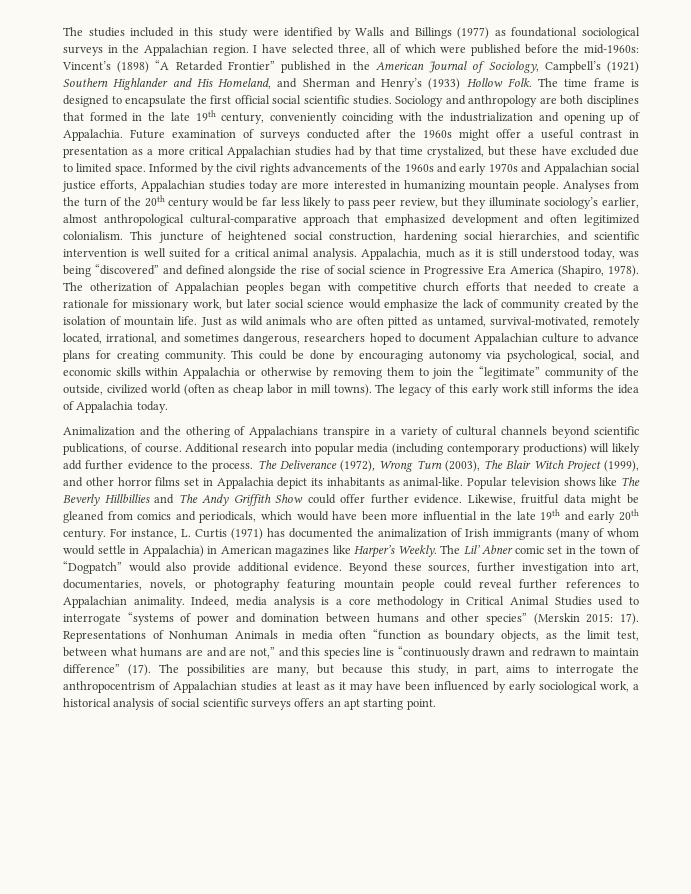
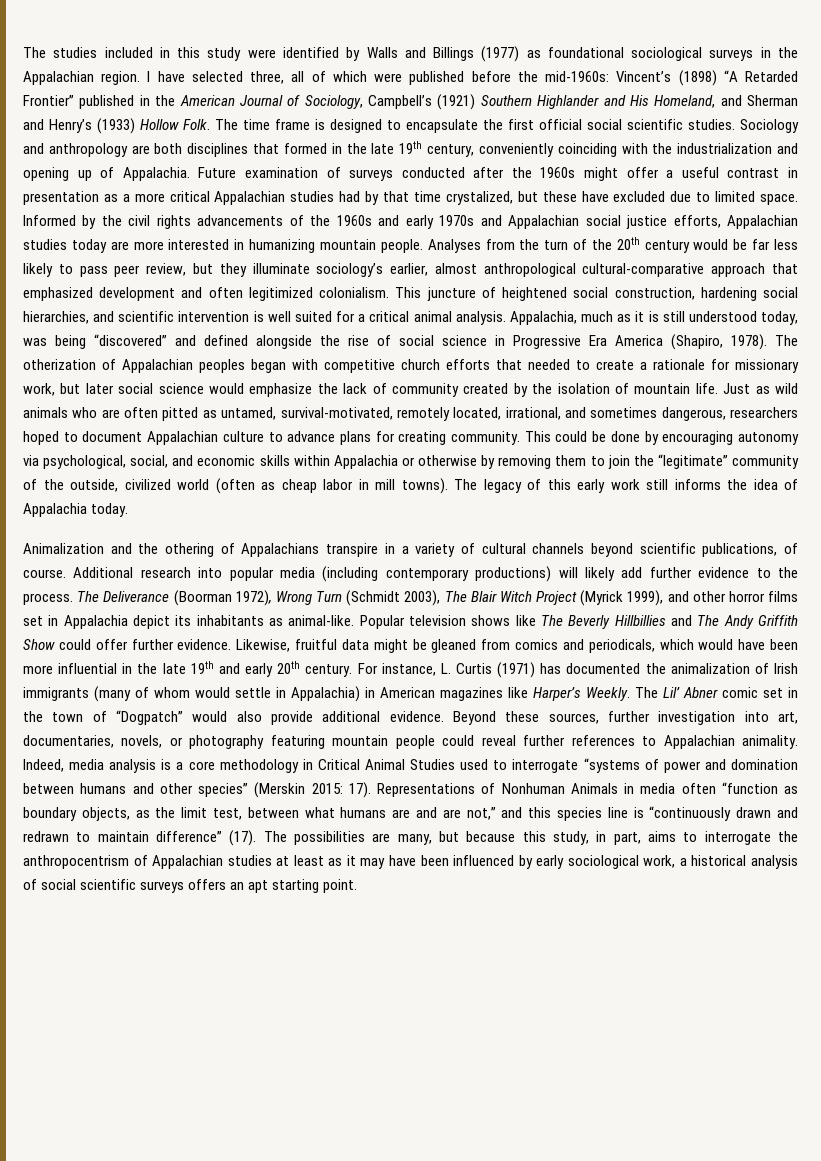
- The Deliverance (1972), Wrong Turn (2003), The Blair Witch Project (1999), and other horror films set in Appalachia depict its inhabitants as animal-like.
+ The Deliverance (Boorman 1972), Wrong Turn (Schmidt 2003), The Blair Witch Project (Myrick 1999), and other horror films set in Appalachia depict its inhabitants as animal-like.

